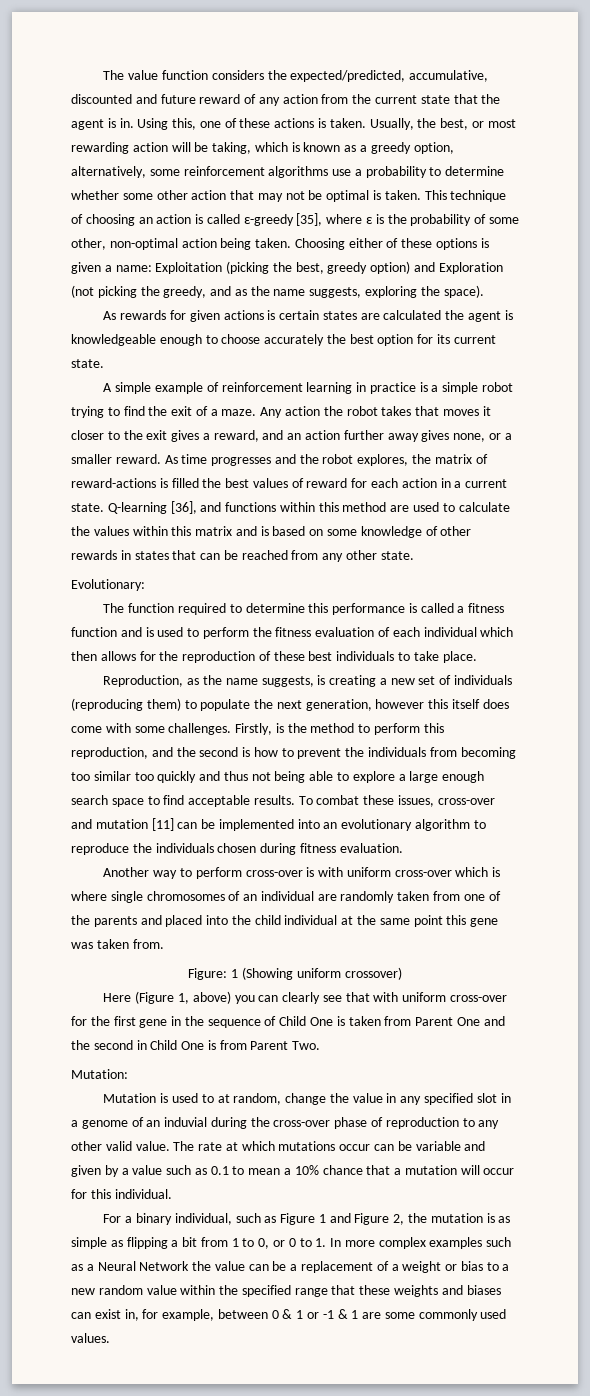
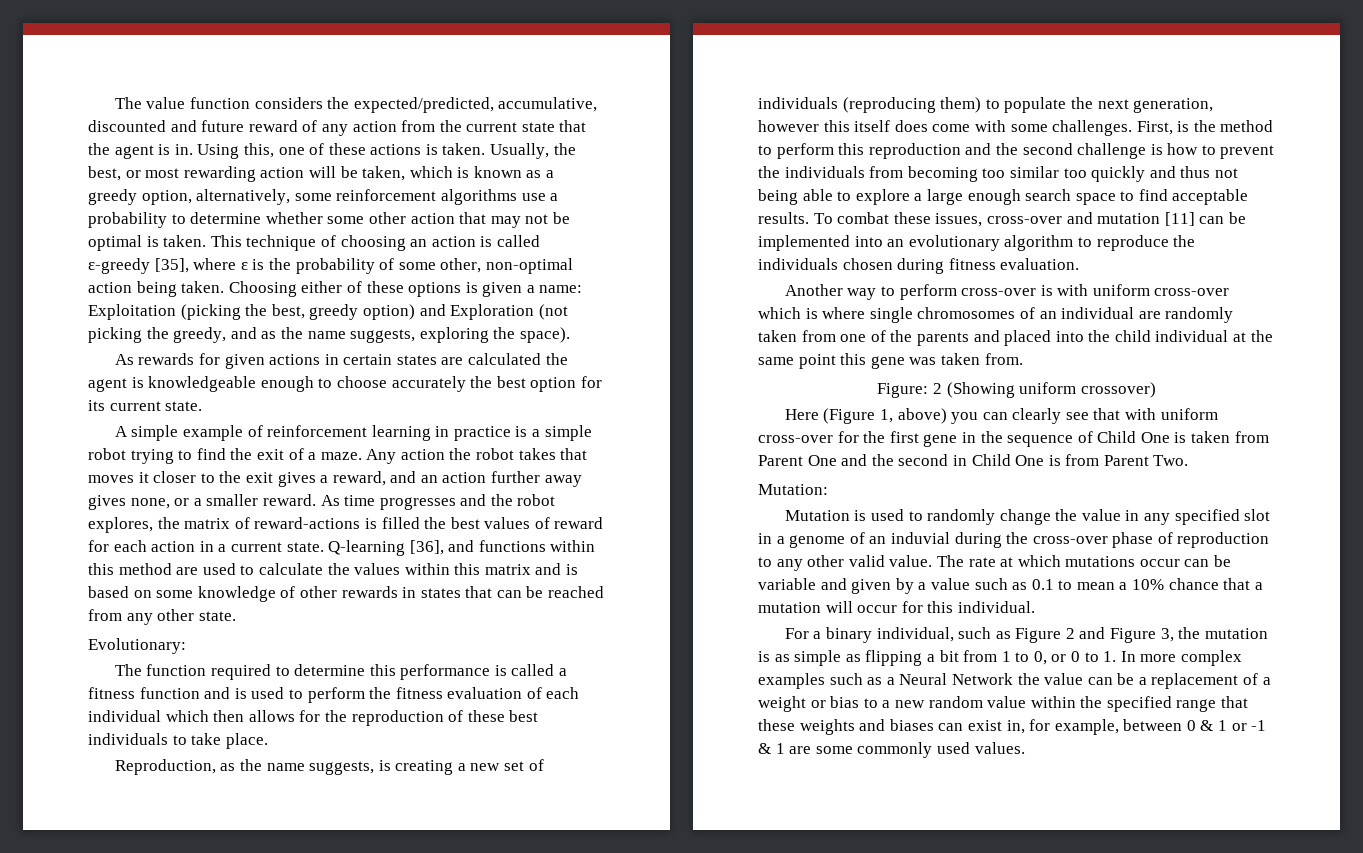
- Usually, the best, or most rewarding action will be taking, which is known as a greedy option, alternatively, some reinforcement algorithms use a probability to determine whether some other action that may not be optimal is taken.
+ Usually, the best, or most rewarding action will be taken, which is known as a greedy option, alternatively, some reinforcement algorithms use a probability to determine whether some other action that may not be optimal is taken.
- As rewards for given actions is certain states are calculated the agent is knowledgeable enough to choose accurately the best option for its current state.
+ As rewards for given actions in certain states are calculated the agent is knowledgeable enough to choose accurately the best option for its current state.
- Firstly, is the method to perform this reproduction, and the second is how to prevent the individuals from becoming too similar too quickly and thus not being able to explore a large enough search space to find acceptable results.
+ First, is the method to perform this reproduction and the second challenge is how to prevent the individuals from becoming too similar too quickly and thus not being able to explore a large enough search space to find acceptable results.
- Figure: 1 (Showing uniform crossover)
+ Figure: 2 (Showing uniform crossover)
- Mutation is used to at random, change the value in any specified slot in a genome of an induvial during the cross-over phase of reproduction to any other valid value.
+ Mutation is used to randomly change the value in any specified slot in a genome of an induvial during the cross-over phase of reproduction to any other valid value.
- For a binary individual, such as Figure 1 and Figure 2, the mutation is as simple as flipping a bit from 1 to 0, or 0 to 1. In more complex examples such as a Neural Network the value can be a replacement of a weight or bias to a new random value within the specified range that these weights and biases can exist in, for example, between 0 & 1 or -1 & 1 are some commonly used values.
+ For a binary individual, such as Figure 2 and Figure 3, the mutation is as simple as flipping a bit from 1 to 0, or 0 to 1. In more complex examples such as a Neural Network the value can be a replacement of a weight or bias to a new random value within the specified range that these weights and biases can exist in, for example, between 0 & 1 or -1 & 1 are some commonly used values.

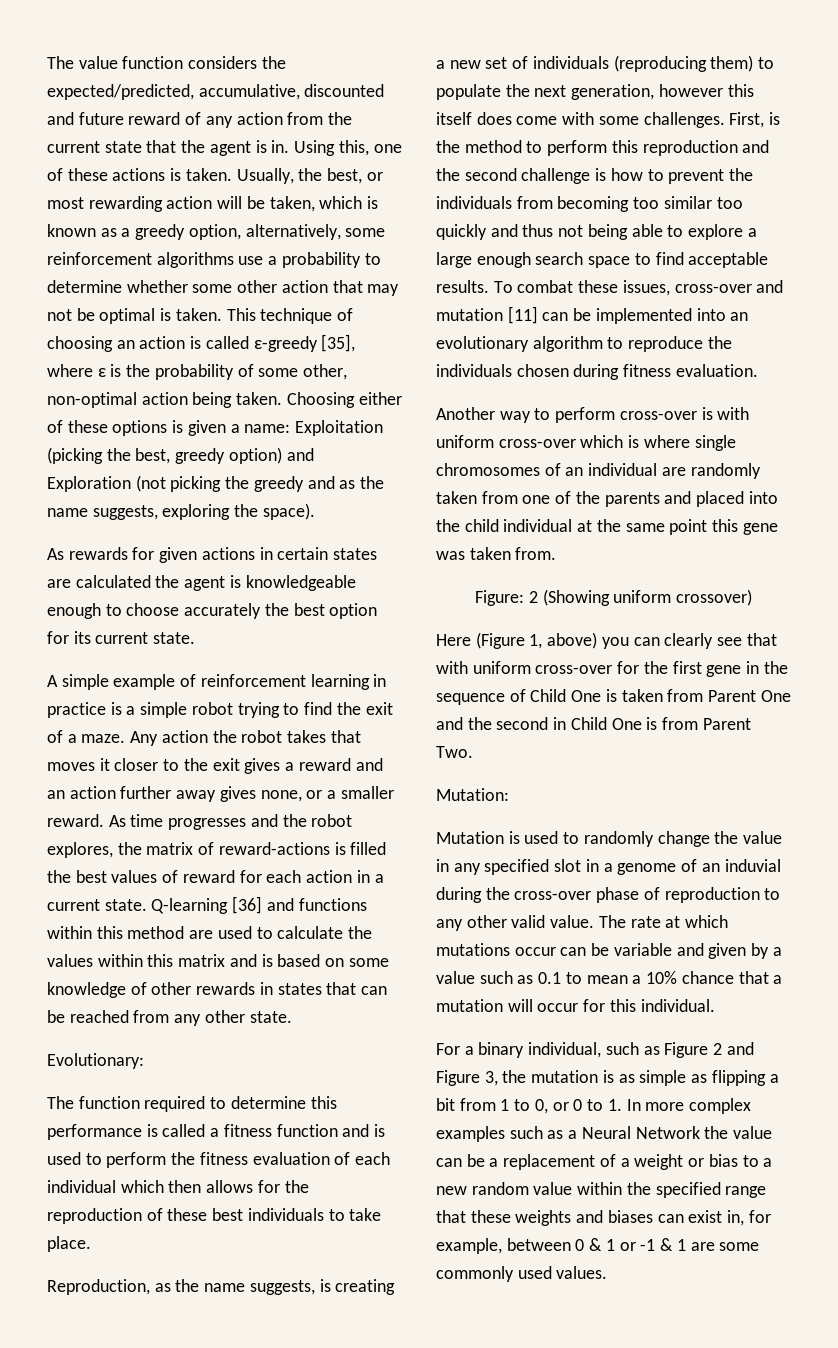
- Choosing either of these options is given a name: Exploitation (picking the best, greedy option) and Exploration (not picking the greedy, and as the name suggests, exploring the space).
+ Choosing either of these options is given a name: Exploitation (picking the best, greedy option) and Exploration (not picking the greedy and as the name suggests, exploring the space).
- Any action the robot takes that moves it closer to the exit gives a reward, and an action further away gives none, or a smaller reward.
+ Any action the robot takes that moves it closer to the exit gives a reward and an action further away gives none, or a smaller reward.
- Q-learning [36], and functions within this method are used to calculate the values within this matrix and is based on some knowledge of other rewards in states that can be reached from any other state.
+ Q-learning [36] and functions within this method are used to calculate the values within this matrix and is based on some knowledge of other rewards in states that can be reached from any other state.

